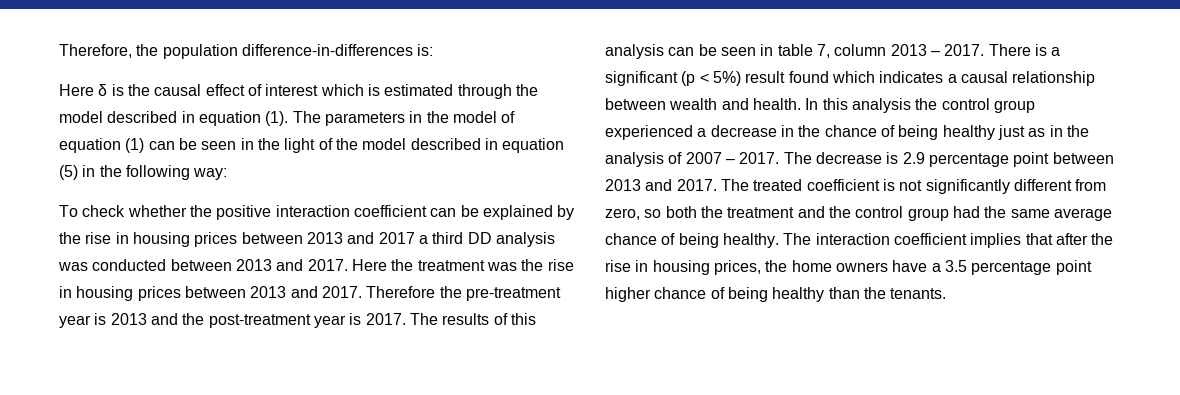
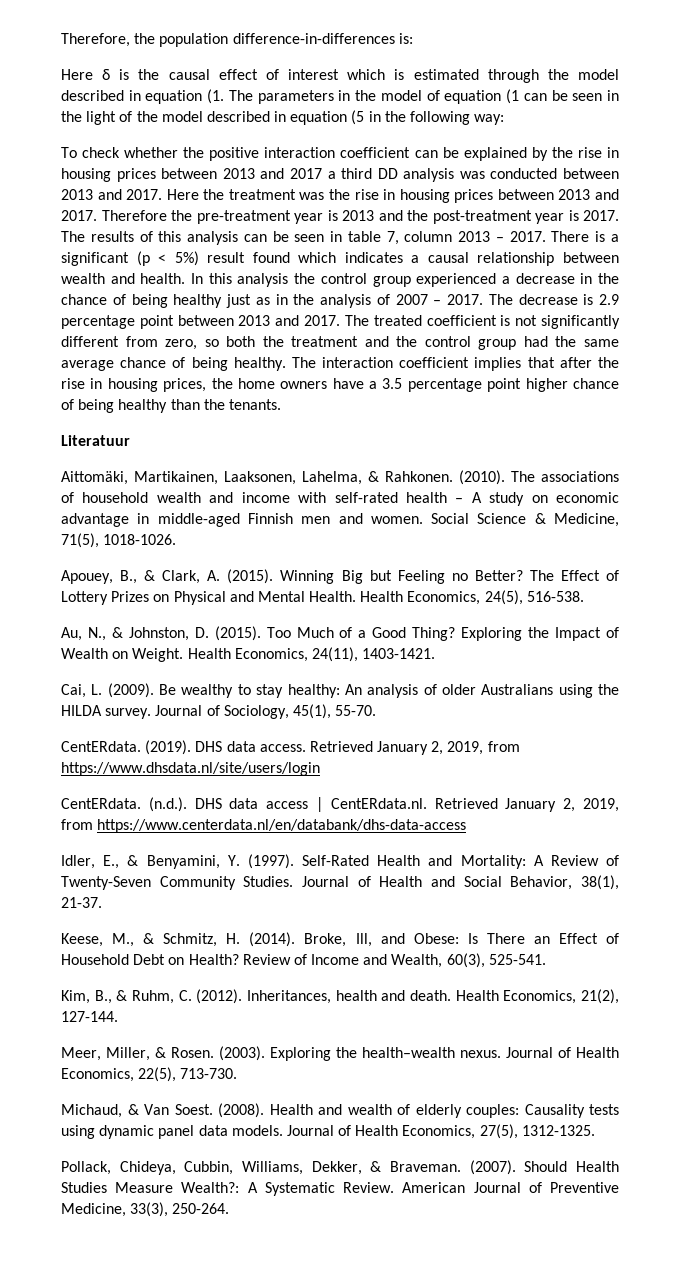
- Here δ is the causal effect of interest which is estimated through the model described in equation (1). The parameters in the model of equation (1) can be seen in the light of the model described in equation (5) in the following way:
+ Here δ is the causal effect of interest which is estimated through the model described in equation (1. The parameters in the model of equation (1 can be seen in the light of the model described in equation (5 in the following way:
+ Literatuur
+ Aittomäki, Martikainen, Laaksonen, Lahelma, & Rahkonen. (2010). The associations of household wealth and income with self-rated health – A study on economic advantage in middle-aged Finnish men and women. Social Science & Medicine, 71(5), 1018-1026.
+ Apouey, B., & Clark, A. (2015). Winning Big but Feeling no Better? The Effect of Lottery Prizes on Physical and Mental Health. Health Economics, 24(5), 516-538.
+ Au, N., & Johnston, D. (2015). Too Much of a Good Thing? Exploring the Impact of Wealth on Weight. Health Economics, 24(11), 1403-1421.
+ Cai, L. (2009). Be wealthy to stay healthy: An analysis of older Australians using the HILDA survey. Journal of Sociology, 45(1), 55-70.
+ CentERdata. (2019). DHS data access. Retrieved January 2, 2019, from https://www.dhsdata.nl/site/users/login
+ CentERdata. (n.d.). DHS data access | CentERdata.nl. Retrieved January 2, 2019, from https://www.centerdata.nl/en/databank/dhs-data-access
+ Idler, E., & Benyamini, Y. (1997). Self-Rated Health and Mortality: A Review of Twenty-Seven Community Studies. Journal of Health and Social Behavior, 38(1), 21-37.
+ Keese, M., & Schmitz, H. (2014). Broke, Ill, and Obese: Is There an Effect of Household Debt on Health? Review of Income and Wealth, 60(3), 525-541.
+ Kim, B., & Ruhm, C. (2012). Inheritances, health and death. Health Economics, 21(2), 127-144.
+ Meer, Miller, & Rosen. (2003). Exploring the health–wealth nexus. Journal of Health Economics, 22(5), 713-730.
+ Michaud, & Van Soest. (2008). Health and wealth of elderly couples: Causality tests using dynamic panel data models. Journal of Health Economics, 27(5), 1312-1325.
+ Pollack, Chideya, Cubbin, Williams, Dekker, & Braveman. (2007). Should Health Studies Measure Wealth?: A Systematic Review. American Journal of Preventive Medicine, 33(3), 250-264.

